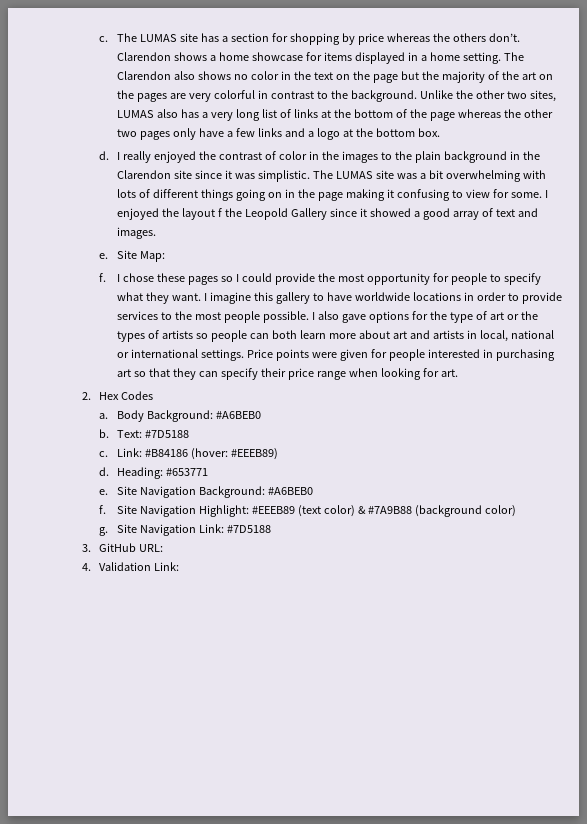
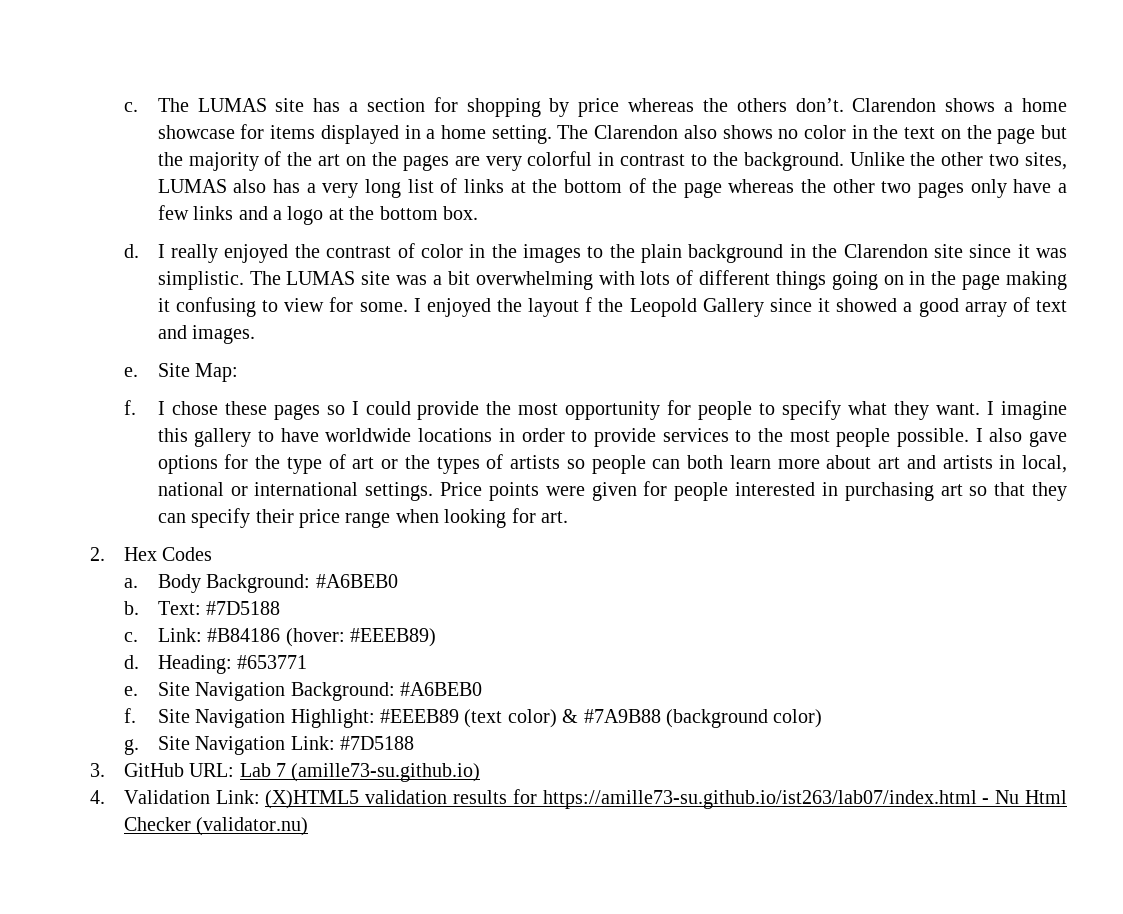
- 3. GitHub URL:
+ 3. GitHub URL: Lab 7 (amille73-su.github.io)
- 4. Validation Link:
+ 4. Validation Link: (X)HTML5 validation results for https://amille73-su.github.io/ist263/lab07/index.html - Nu Html Checker (validator.nu)

